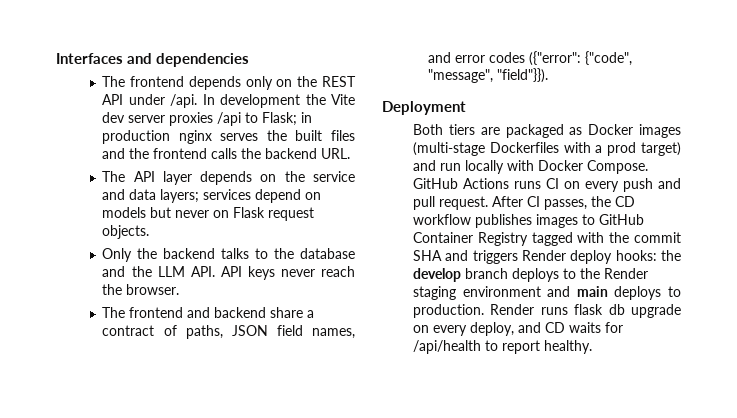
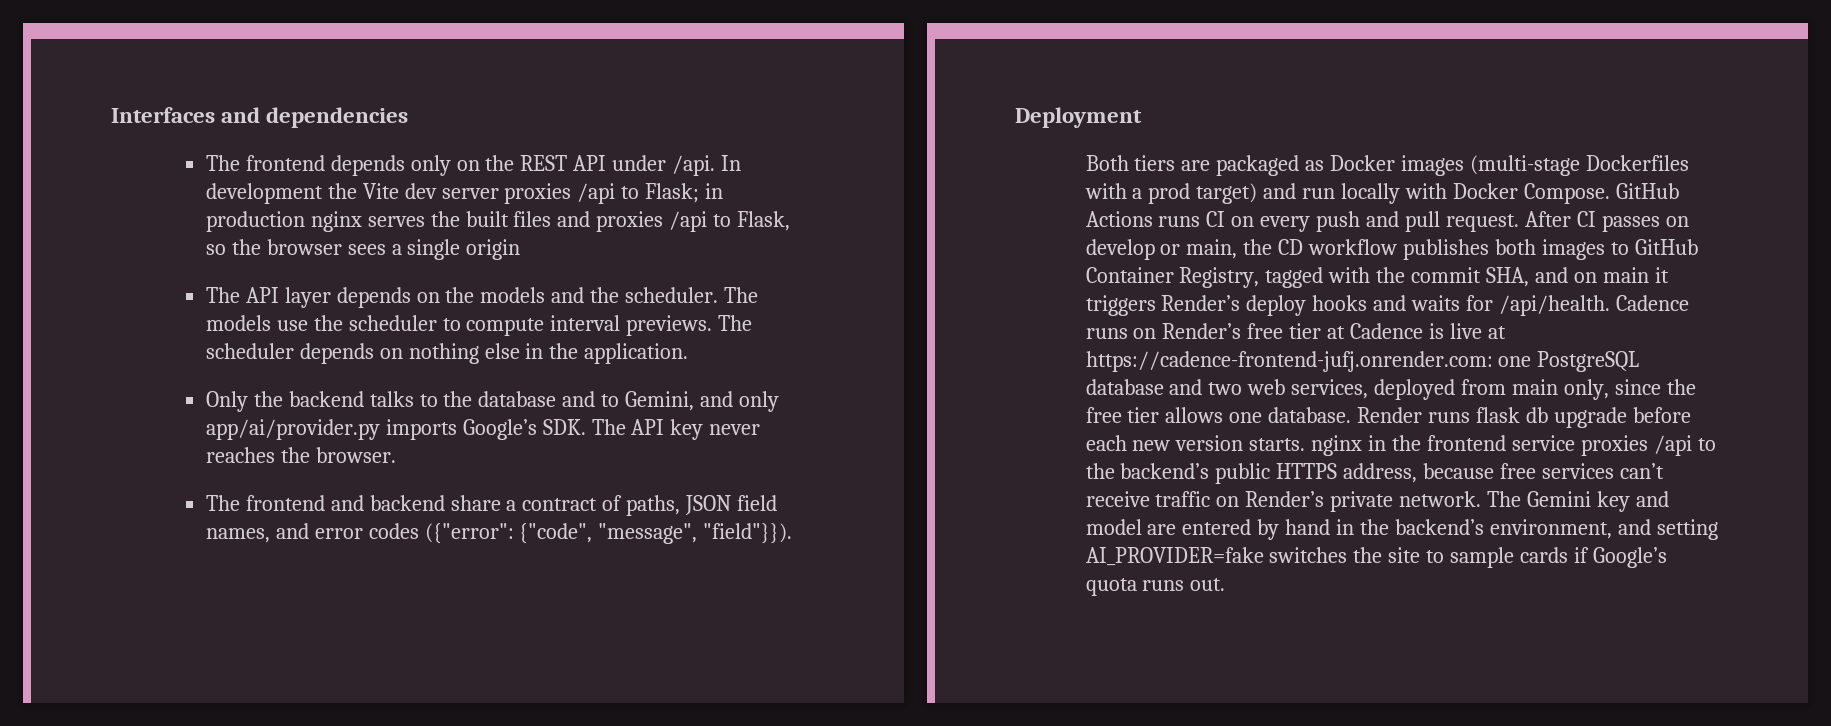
- In development the Vite dev server proxies /api to Flask; in production nginx serves the built files and the frontend calls the backend URL.
+ In development the Vite dev server proxies /api to Flask; in production nginx serves the built files and proxies /api to Flask, so the browser sees a single origin
- The API layer depends on the service and data layers; services depend on models but never on Flask request objects.
+ The API layer depends on the models and the scheduler. The models use the scheduler to compute interval previews. The scheduler depends on nothing else in the application.
- Only the backend talks to the database and the LLM API. API keys never reach the browser.
+ Only the backend talks to the database and to Gemini, and only app/ai/provider.py imports Google’s SDK. The API key never reaches the browser.
- After CI passes, the CD workflow publishes images to GitHub Container Registry tagged with the commit SHA and triggers Render deploy hooks: the develop branch deploys to the Render staging environment and main deploys to production.
+ After CI passes on develop or main, the CD workflow publishes both images to GitHub Container Registry, tagged with the commit SHA, and on main it triggers Render’s deploy hooks and waits for /api/health. Cadence runs on Render’s free tier at Cadence is live at https://cadence-frontend-jufj.onrender.com: one PostgreSQL database and two web services, deployed from main only, since the free tier allows one database.
- Render runs flask db upgrade on every deploy, and CD waits for /api/health to report healthy.
+ Render runs flask db upgrade before each new version starts. nginx in the frontend service proxies /api to the backend’s public HTTPS address, because free services can’t receive traffic on Render’s private network. The Gemini key and model are entered by hand in the backend’s environment, and setting AI_PROVIDER=fake switches the site to sample cards if Google’s quota runs out.

